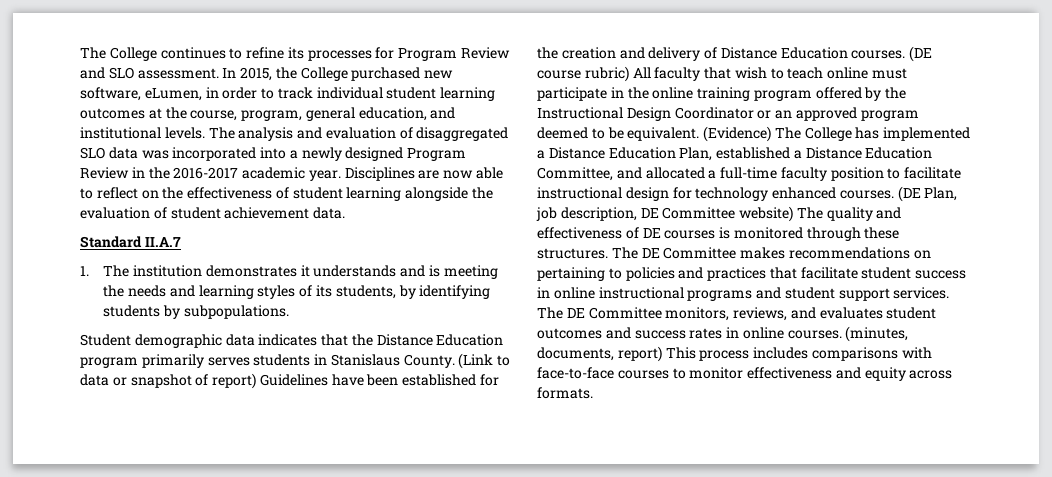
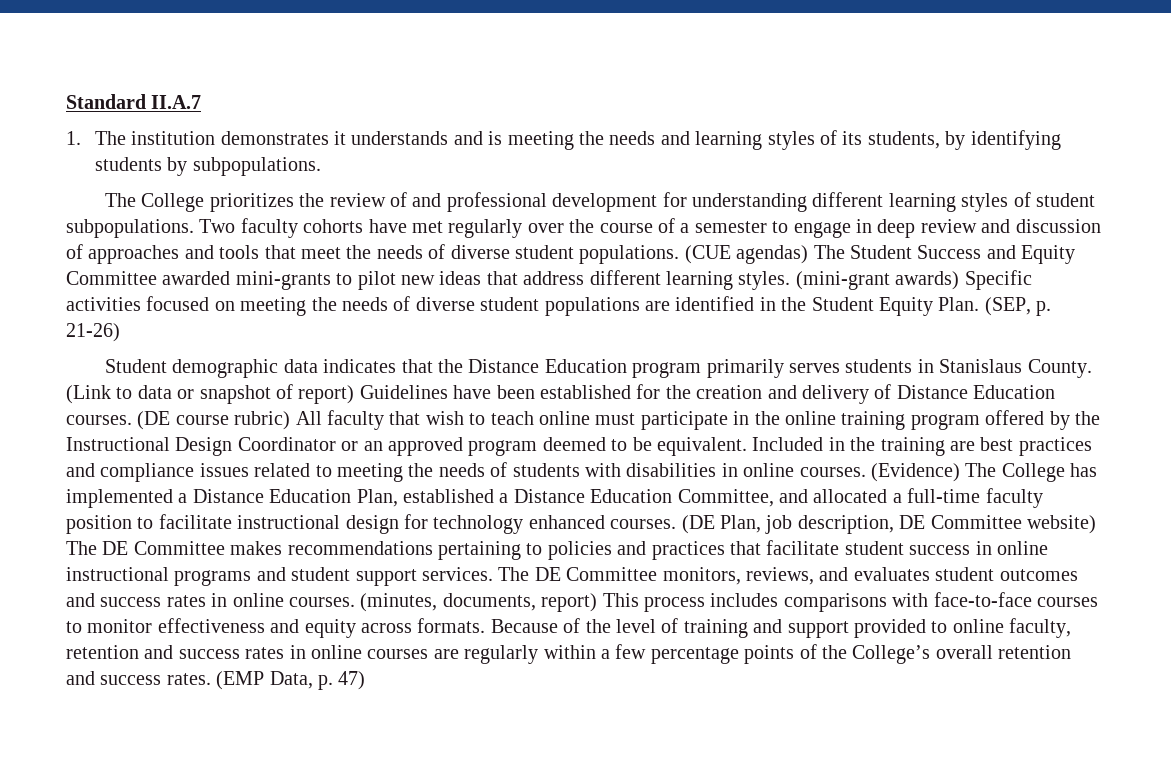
- The College continues to refine its processes for Program Review and SLO assessment. In 2015, the College purchased new software, eLumen, in order to track individual student learning outcomes at the course, program, general education, and institutional levels. The analysis and evaluation of disaggregated SLO data was incorporated into a newly designed Program Review in the 2016-2017 academic year. Disciplines are now able to reflect on the effectiveness of student learning alongside the evaluation of student achievement data.
+ The College prioritizes the review of and professional development for understanding different learning styles of student subpopulations. Two faculty cohorts have met regularly over the course of a semester to engage in deep review and discussion of approaches and tools that meet the needs of diverse student populations. (CUE agendas) The Student Success and Equity Committee awarded mini-grants to pilot new ideas that address different learning styles. (mini-grant awards) Specific activities focused on meeting the needs of diverse student populations are identified in the Student Equity Plan. (SEP, p. 21-26)
+ Included in the training are best practices and compliance issues related to meeting the needs of students with disabilities in online courses.
- (DE Plan, job description, DE Committee website) The quality and effectiveness of DE courses is monitored through these structures. The DE Committee makes recommendations on pertaining to policies and practices that facilitate student success in online instructional programs and student support services.
+ (DE Plan, job description, DE Committee website) The DE Committee makes recommendations pertaining to policies and practices that facilitate student success in online instructional programs and student support services.
+ Because of the level of training and support provided to online faculty, retention and success rates in online courses are regularly within a few percentage points of the College’s overall retention and success rates. (EMP Data, p. 47)

